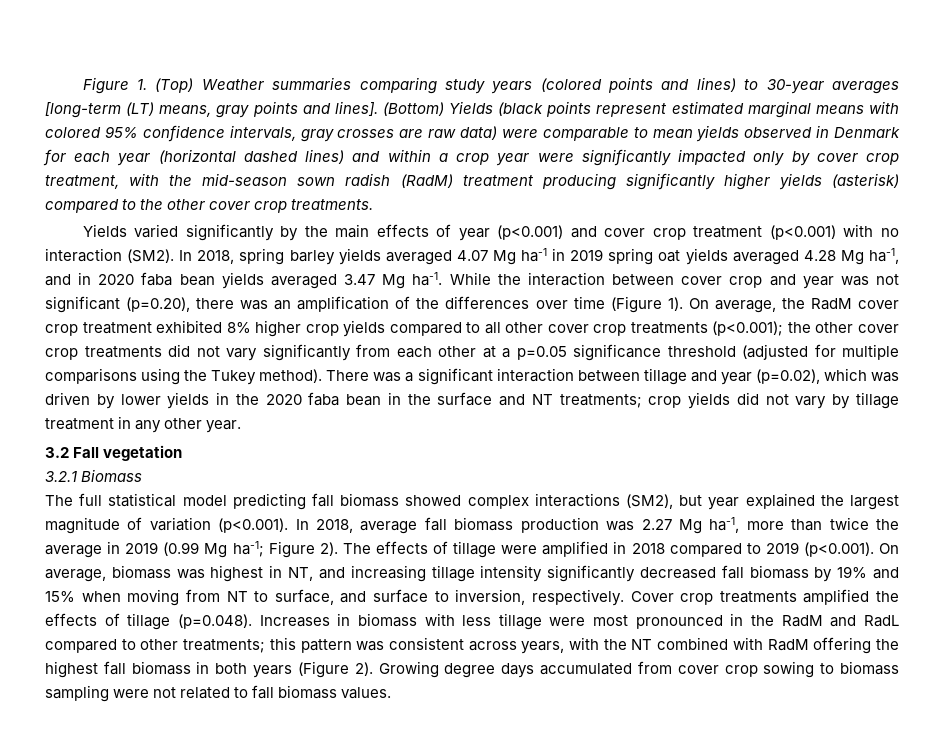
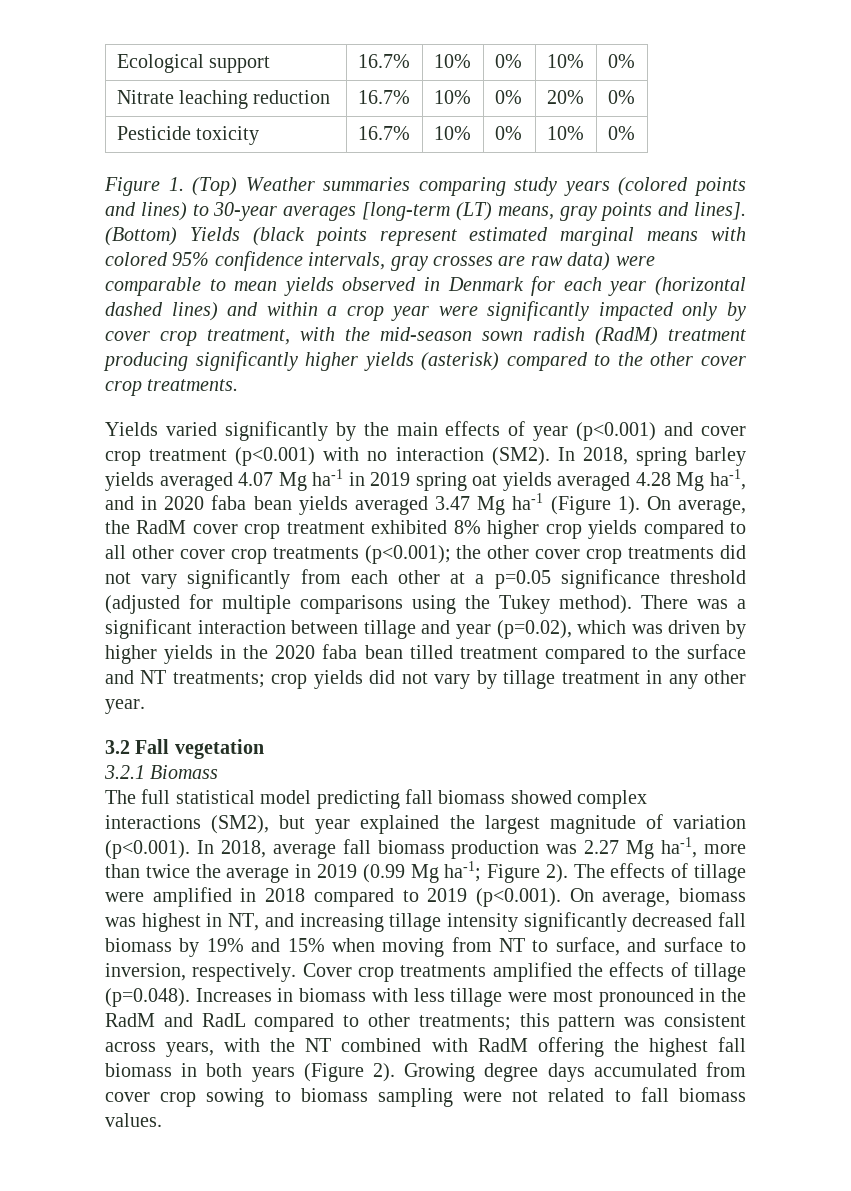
+ Ecological support | 16.7% | 10% | 0% | 10% | 0%
+ Nitrate leaching reduction | 16.7% | 10% | 0% | 20% | 0%
+ Pesticide toxicity | 16.7% | 10% | 0% | 10% | 0%
- In 2018, spring barley yields averaged 4.07 Mg ha-1 in 2019 spring oat yields averaged 4.28 Mg ha-1, and in 2020 faba bean yields averaged 3.47 Mg ha-1. While the interaction between cover crop and year was not significant (p=0.20), there was an amplification of the differences over time (Figure 1).
+ In 2018, spring barley yields averaged 4.07 Mg ha-1 in 2019 spring oat yields averaged 4.28 Mg ha-1, and in 2020 faba bean yields averaged 3.47 Mg ha-1 (Figure 1).
- There was a significant interaction between tillage and year (p=0.02), which was driven by lower yields in the 2020 faba bean in the surface and NT treatments; crop yields did not vary by tillage treatment in any other year.
+ There was a significant interaction between tillage and year (p=0.02), which was driven by higher yields in the 2020 faba bean tilled treatment compared to the surface and NT treatments; crop yields did not vary by tillage treatment in any other year.

